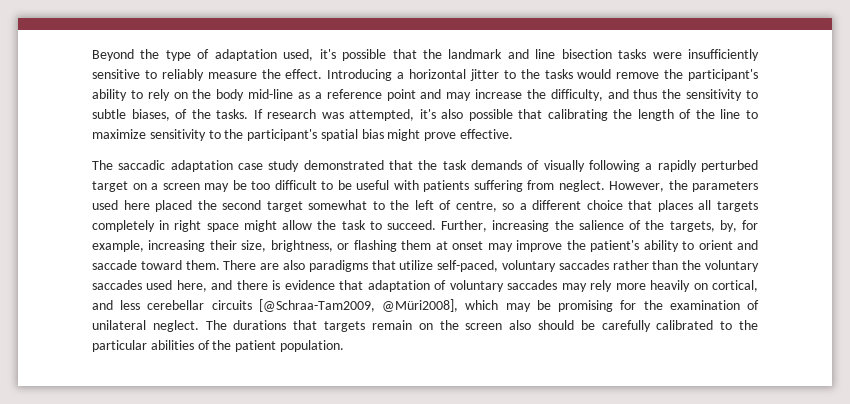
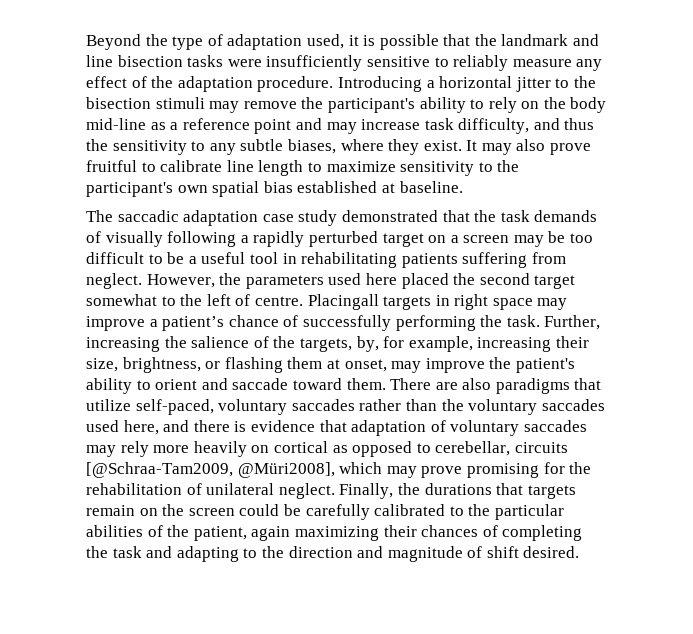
- Beyond the type of adaptation used, it's possible that the landmark and line bisection tasks were insufficiently sensitive to reliably measure the effect.
+ Beyond the type of adaptation used, it is possible that the landmark and line bisection tasks were insufficiently sensitive to reliably measure any effect of the adaptation procedure.
- Introducing a horizontal jitter to the tasks would remove the participant's ability to rely on the body mid-line as a reference point and may increase the difficulty, and thus the sensitivity to subtle biases, of the tasks. If research was attempted, it's also possible that calibrating the length of the line to maximize sensitivity to the participant's spatial bias might prove effective.
+ Introducing a horizontal jitter to the bisection stimuli may remove the participant's ability to rely on the body mid-line as a reference point and may increase task difficulty, and thus the sensitivity to any subtle biases, where they exist. It may also prove fruitful to calibrate line length to maximize sensitivity to the participant's own spatial bias established at baseline.
- The saccadic adaptation case study demonstrated that the task demands of visually following a rapidly perturbed target on a screen may be too difficult to be useful with patients suffering from neglect.
+ The saccadic adaptation case study demonstrated that the task demands of visually following a rapidly perturbed target on a screen may be too difficult to be a useful tool in rehabilitating patients suffering from neglect.
- However, the parameters used here placed the second target somewhat to the left of centre, so a different choice that places all targets completely in right space might allow the task to succeed.
+ However, the parameters used here placed the second target somewhat to the left of centre. Placingall targets in right space may improve a patient’s chance of successfully performing the task.
- Further, increasing the salience of the targets, by, for example, increasing their size, brightness, or flashing them at onset may improve the patient's ability to orient and saccade toward them.
+ Further, increasing the salience of the targets, by, for example, increasing their size, brightness, or flashing them at onset, may improve the patient's ability to orient and saccade toward them.
- There are also paradigms that utilize self-paced, voluntary saccades rather than the voluntary saccades used here, and there is evidence that adaptation of voluntary saccades may rely more heavily on cortical, and less cerebellar circuits [@Schraa-Tam2009, @Müri2008], which may be promising for the examination of unilateral neglect.
+ There are also paradigms that utilize self-paced, voluntary saccades rather than the voluntary saccades used here, and there is evidence that adaptation of voluntary saccades may rely more heavily on cortical as opposed to cerebellar, circuits [@Schraa-Tam2009, @Müri2008], which may prove promising for the rehabilitation of unilateral neglect.
- The durations that targets remain on the screen also should be carefully calibrated to the particular abilities of the patient population.
+ Finally, the durations that targets remain on the screen could be carefully calibrated to the particular abilities of the patient, again maximizing their chances of completing the task and adapting to the direction and magnitude of shift desired.

